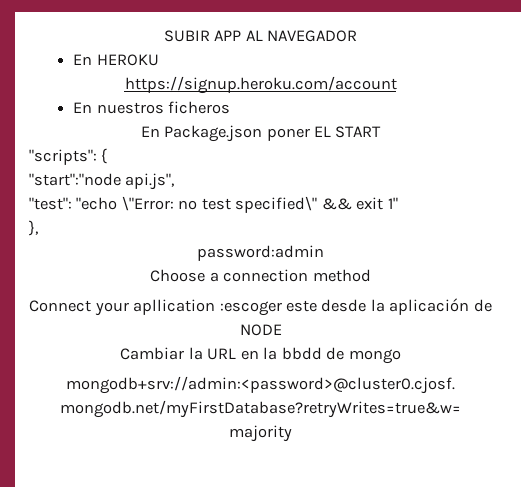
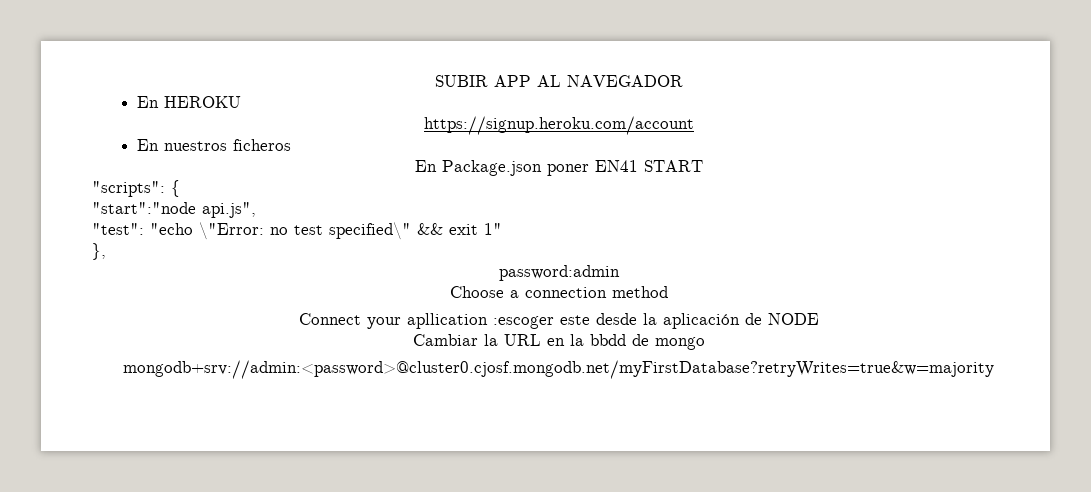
- En Package.json poner EL START
+ En Package.json poner EN41 START

